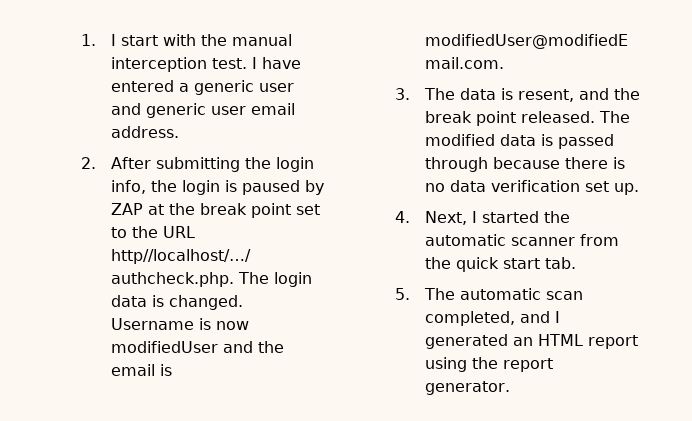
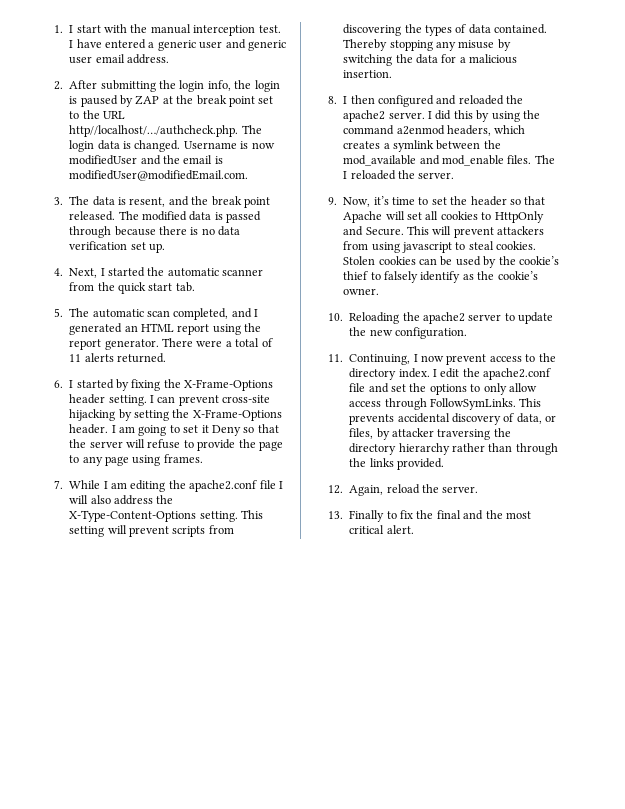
+ There were a total of 11 alerts returned.
+ 6. I started by fixing the X-Frame-Options header setting. I can prevent cross-site hijacking by setting the X-Frame-Options header. I am going to set it Deny so that the server will refuse to provide the page to any page using frames.
+ 7. While I am editing the apache2.conf file I will also address the X-Type-Content-Options setting. This setting will prevent scripts from discovering the types of data contained. Thereby stopping any misuse by switching the data for a malicious insertion.
+ 8. I then configured and reloaded the apache2 server. I did this by using the command a2enmod headers, which creates a symlink between the mod_available and mod_enable files. The I reloaded the server.
+ 9. Now, it’s time to set the header so that Apache will set all cookies to HttpOnly and Secure. This will prevent attackers from using javascript to steal cookies. Stolen cookies can be used by the cookie’s thief to falsely identify as the cookie’s owner.
+ 10. Reloading the apache2 server to update the new configuration.
+ 11. Continuing, I now prevent access to the directory index. I edit the apache2.conf file and set the options to only allow access through FollowSymLinks. This prevents accidental discovery of data, or files, by attacker traversing the directory hierarchy rather than through the links provided.
+ 12. Again, reload the server.
+ 13. Finally to fix the final and the most critical alert.

